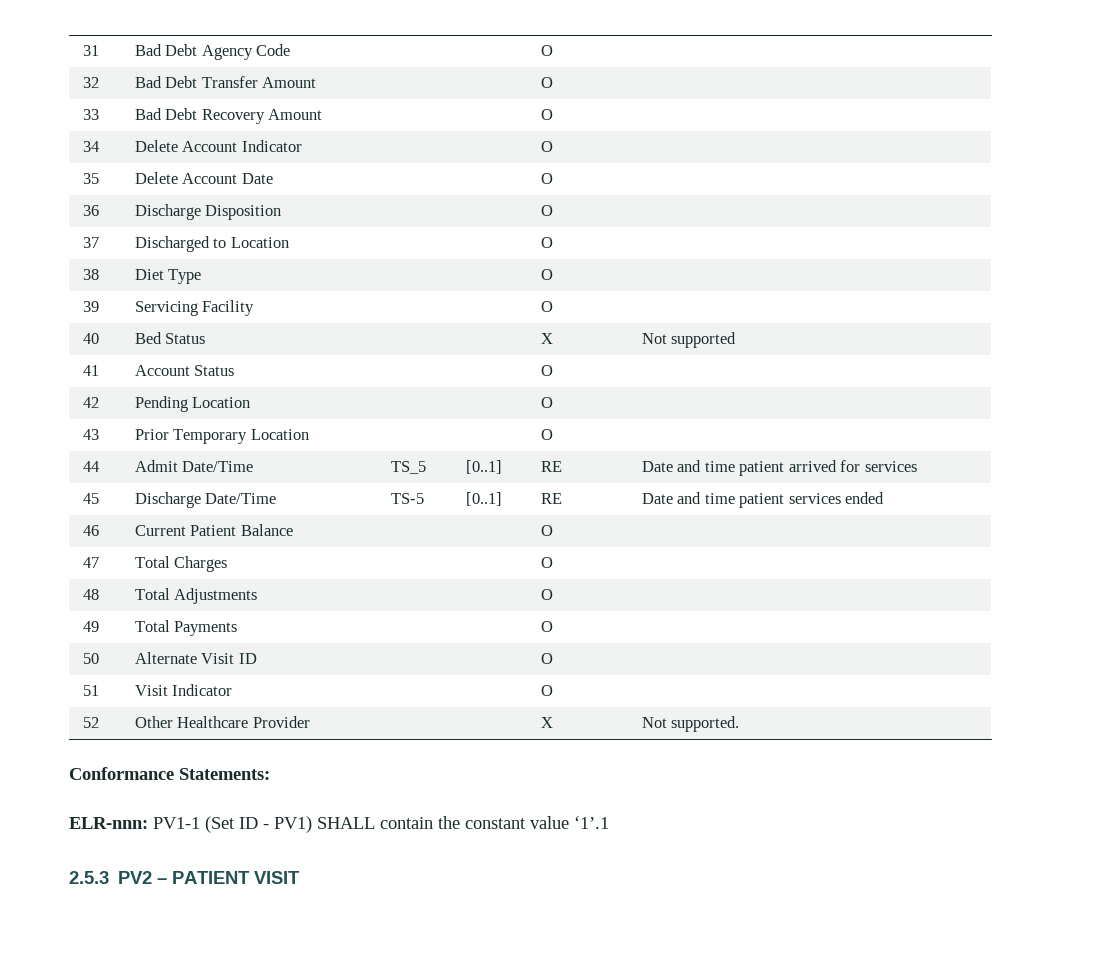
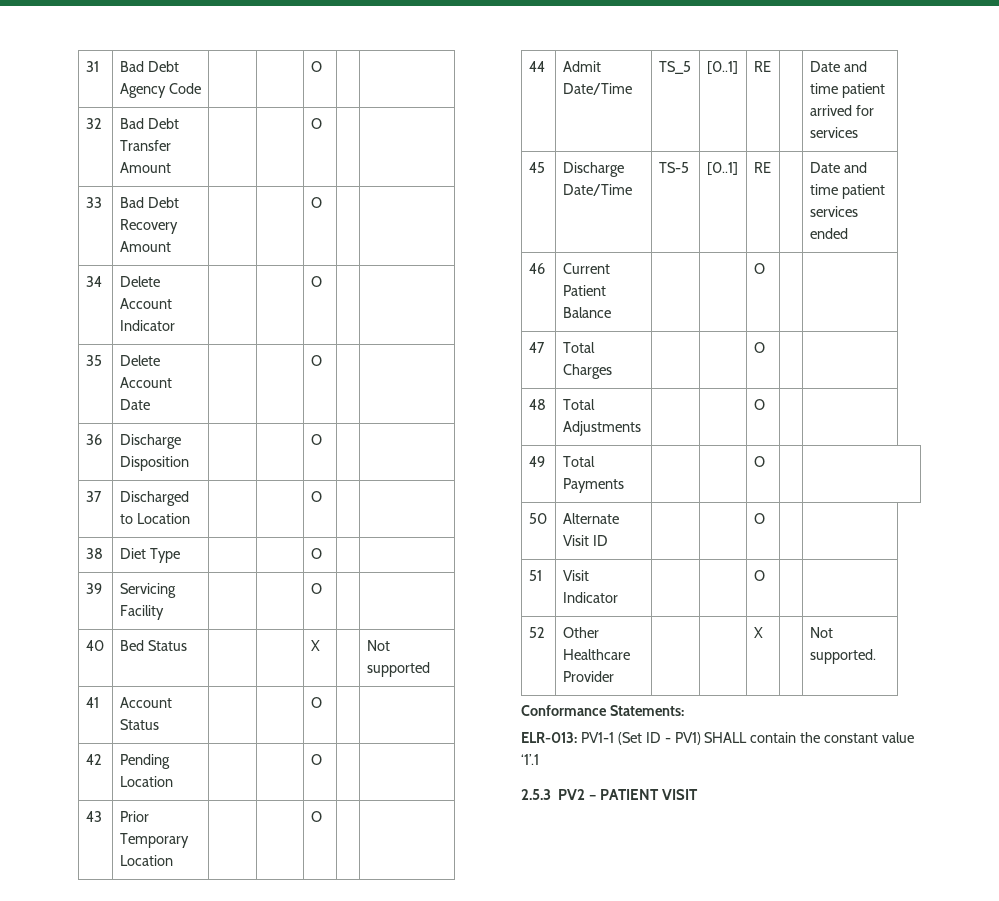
- ELR-nnn: PV1-1 (Set ID - PV1) SHALL contain the constant value ‘1’.1
+ ELR-013: PV1-1 (Set ID - PV1) SHALL contain the constant value ‘1’.1

